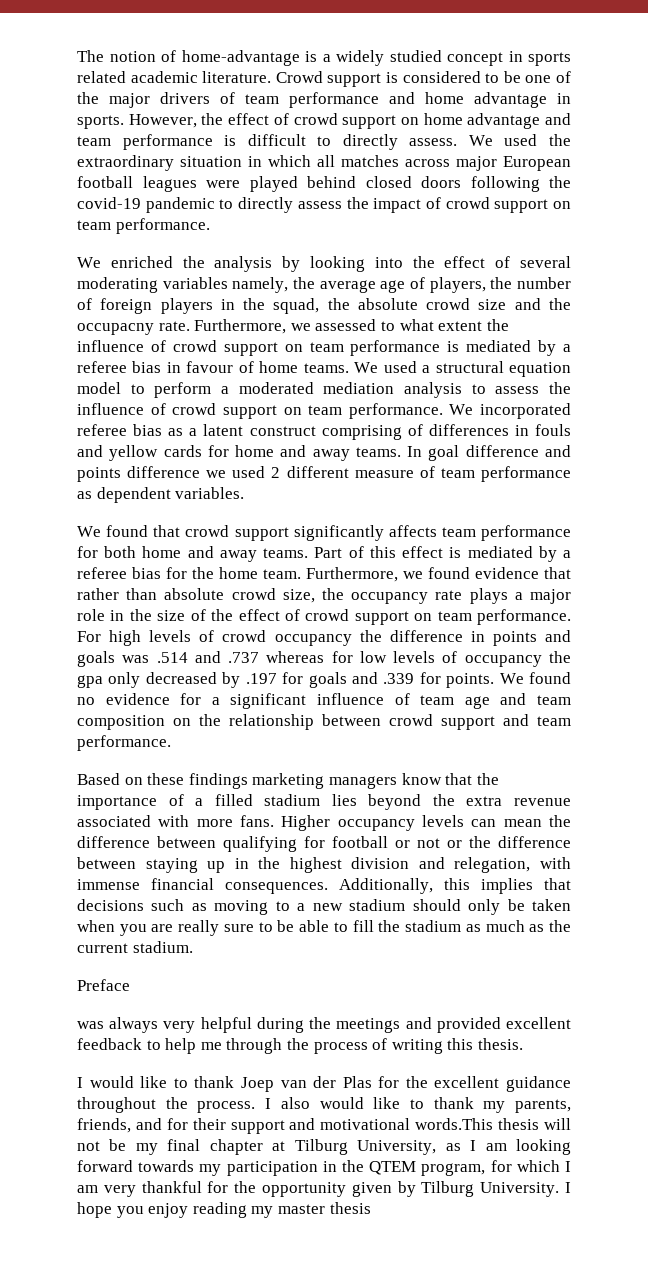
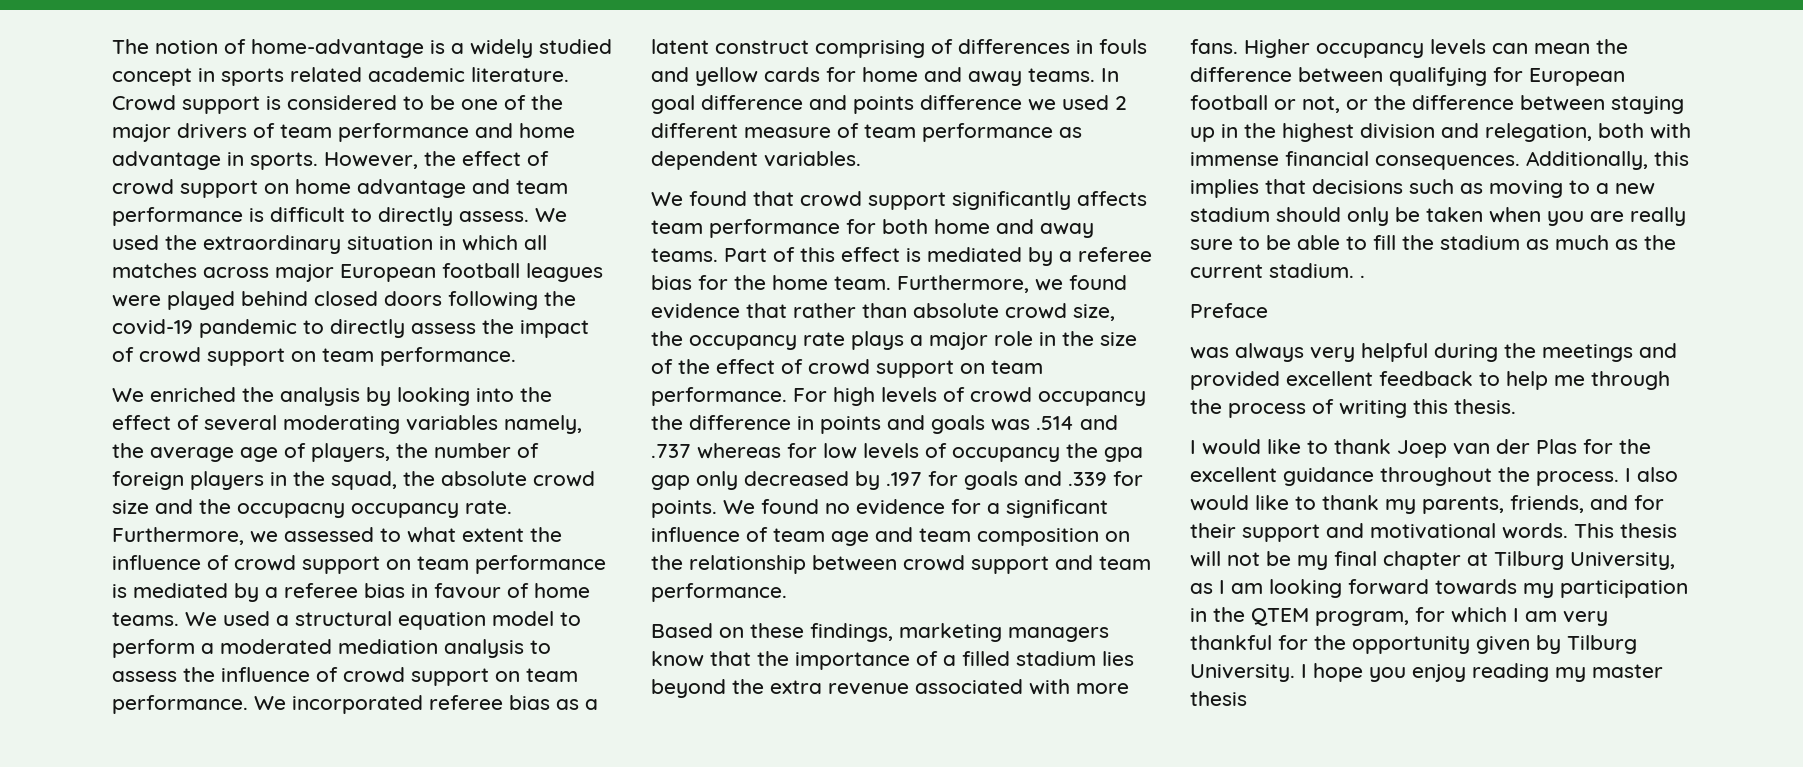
- We enriched the analysis by looking into the effect of several moderating variables namely, the average age of players, the number of foreign players in the squad, the absolute crowd size and the occupacny rate.
+ We enriched the analysis by looking into the effect of several moderating variables namely, the average age of players, the number of foreign players in the squad, the absolute crowd size and the occupacny occupancy rate.
- For high levels of crowd occupancy the difference in points and goals was .514 and .737 whereas for low levels of occupancy the gpa only decreased by .197 for goals and .339 for points.
+ For high levels of crowd occupancy the difference in points and goals was .514 and .737 whereas for low levels of occupancy the gpa gap only decreased by .197 for goals and .339 for points.
- Based on these findings marketing managers know that the importance of a filled stadium lies beyond the extra revenue associated with more fans.
+ Based on these findings, marketing managers know that the importance of a filled stadium lies beyond the extra revenue associated with more fans.
- Higher occupancy levels can mean the difference between qualifying for football or not or the difference between staying up in the highest division and relegation, with immense financial consequences.
+ Higher occupancy levels can mean the difference between qualifying for European football or not, or the difference between staying up in the highest division and relegation, both with immense financial consequences.
- Additionally, this implies that decisions such as moving to a new stadium should only be taken when you are really sure to be able to fill the stadium as much as the current stadium.
+ Additionally, this implies that decisions such as moving to a new stadium should only be taken when you are really sure to be able to fill the stadium as much as the current stadium. .
- I also would like to thank my parents, friends, and for their support and motivational words.This thesis will not be my final chapter at Tilburg University, as I am looking forward towards my participation in the QTEM program, for which I am very thankful for the opportunity given by Tilburg University.
+ I also would like to thank my parents, friends, and for their support and motivational words. This thesis will not be my final chapter at Tilburg University, as I am looking forward towards my participation in the QTEM program, for which I am very thankful for the opportunity given by Tilburg University.

